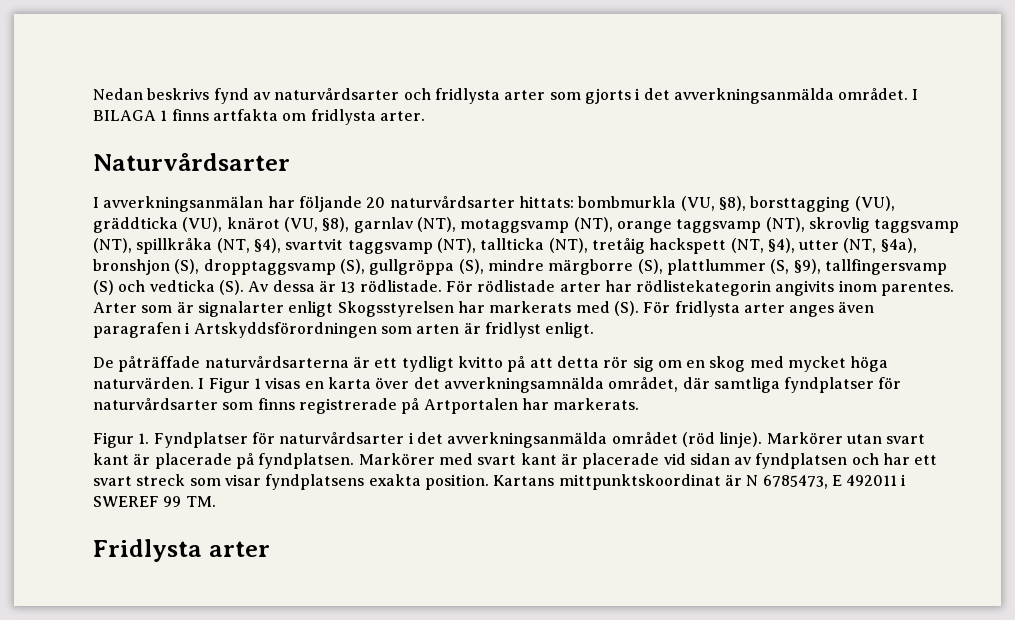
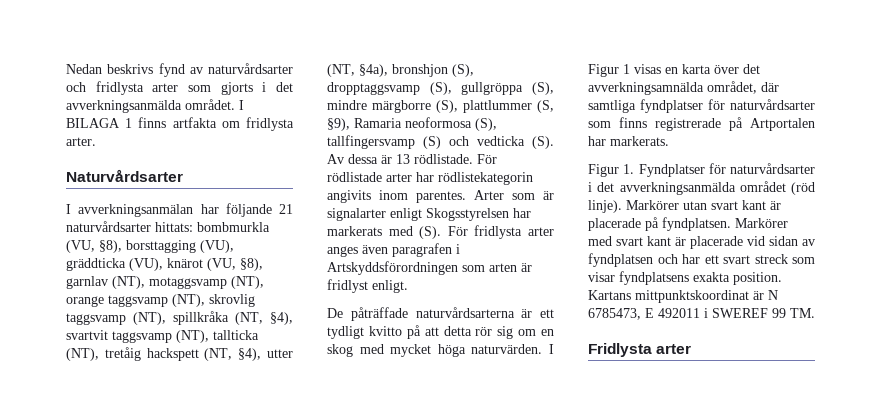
- I avverkningsanmälan har följande 20 naturvårdsarter hittats:
+ I avverkningsanmälan har följande 21 naturvårdsarter hittats:
- bombmurkla (VU, §8), borsttagging (VU), gräddticka (VU), knärot (VU, §8), garnlav (NT), motaggsvamp (NT), orange taggsvamp (NT), skrovlig taggsvamp (NT), spillkråka (NT, §4), svartvit taggsvamp (NT), tallticka (NT), tretåig hackspett (NT, §4), utter (NT, §4a), bronshjon (S), dropptaggsvamp (S), gullgröppa (S), mindre märgborre (S), plattlummer (S, §9), tallfingersvamp (S) och vedticka (S). Av dessa är 13 rödlistade.
+ bombmurkla (VU, §8), borsttagging (VU), gräddticka (VU), knärot (VU, §8), garnlav (NT), motaggsvamp (NT), orange taggsvamp (NT), skrovlig taggsvamp (NT), spillkråka (NT, §4), svartvit taggsvamp (NT), tallticka (NT), tretåig hackspett (NT, §4), utter (NT, §4a), bronshjon (S), dropptaggsvamp (S), gullgröppa (S), mindre märgborre (S), plattlummer (S, §9), Ramaria neoformosa (S), tallfingersvamp (S) och vedticka (S). Av dessa är 13 rödlistade.

